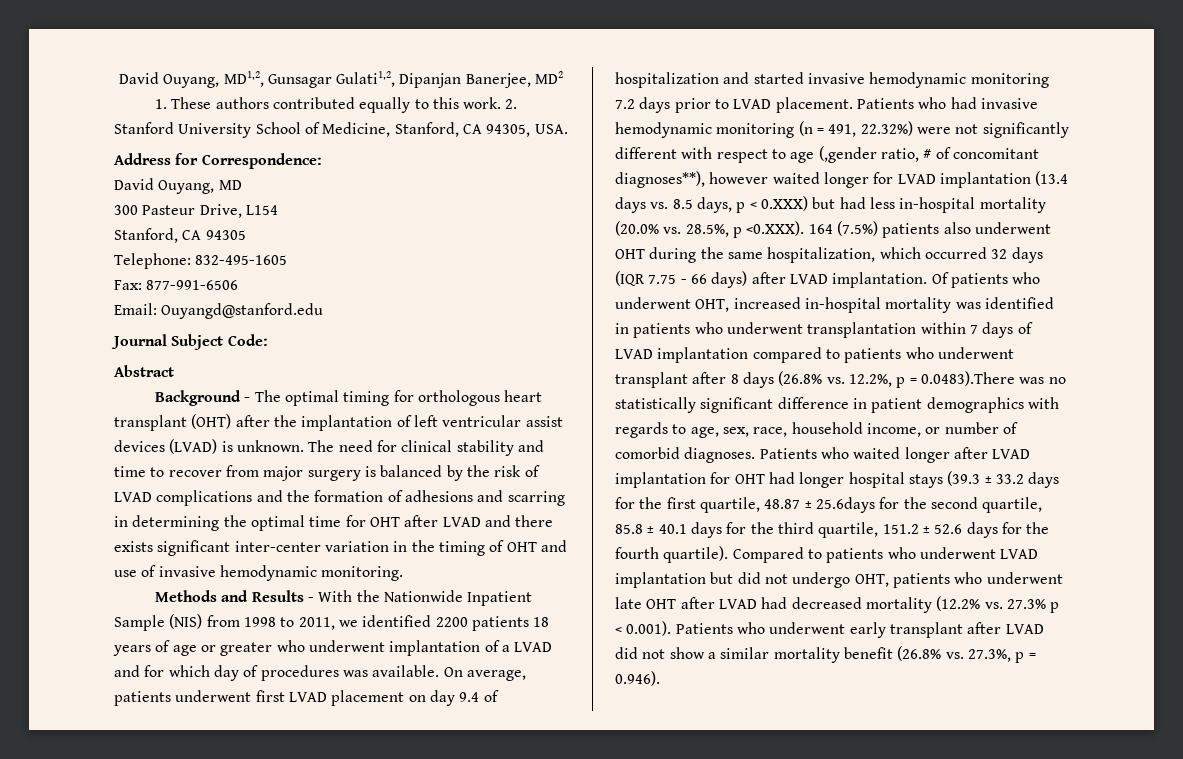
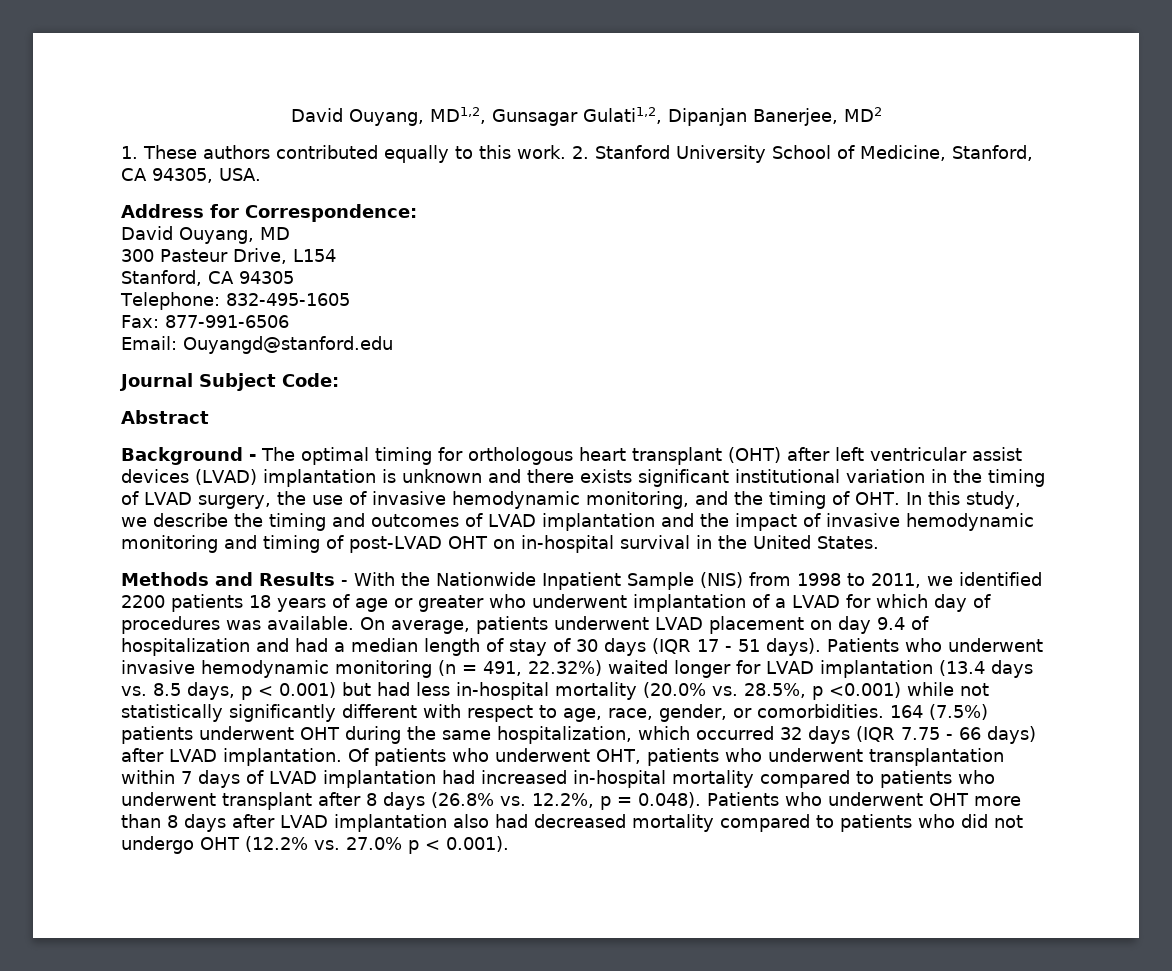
- Background - The optimal timing for orthologous heart transplant (OHT) after the implantation of left ventricular assist devices (LVAD) is unknown. The need for clinical stability and time to recover from major surgery is balanced by the risk of LVAD complications and the formation of adhesions and scarring in determining the optimal time for OHT after LVAD and there exists significant inter-center variation in the timing of OHT and use of invasive hemodynamic monitoring.
+ Background - The optimal timing for orthologous heart transplant (OHT) after left ventricular assist devices (LVAD) implantation is unknown and there exists significant institutional variation in the timing of LVAD surgery, the use of invasive hemodynamic monitoring, and the timing of OHT. In this study, we describe the timing and outcomes of LVAD implantation and the impact of invasive hemodynamic monitoring and timing of post-LVAD OHT on in-hospital survival in the United States.
- Methods and Results - With the Nationwide Inpatient Sample (NIS) from 1998 to 2011, we identified 2200 patients 18 years of age or greater who underwent implantation of a LVAD and for which day of procedures was available.
+ Methods and Results - With the Nationwide Inpatient Sample (NIS) from 1998 to 2011, we identified 2200 patients 18 years of age or greater who underwent implantation of a LVAD for which day of procedures was available.
- On average, patients underwent first LVAD placement on day 9.4 of hospitalization and started invasive hemodynamic monitoring 7.2 days prior to LVAD placement. Patients who had invasive hemodynamic monitoring (n = 491, 22.32%) were not significantly different with respect to age (,gender ratio, # of concomitant diagnoses**), however waited longer for LVAD implantation (13.4 days vs. 8.5 days, p < 0.XXX) but had less in-hospital mortality (20.0% vs. 28.5%, p <0.XXX). 164 (7.5%) patients also underwent OHT during the same hospitalization, which occurred 32 days (IQR 7.75 - 66 days) after LVAD implantation.
+ On average, patients underwent LVAD placement on day 9.4 of hospitalization and had a median length of stay of 30 days (IQR 17 - 51 days). Patients who underwent invasive hemodynamic monitoring (n = 491, 22.32%) waited longer for LVAD implantation (13.4 days vs. 8.5 days, p < 0.001) but had less in-hospital mortality (20.0% vs. 28.5%, p <0.001) while not statistically significantly different with respect to age, race, gender, or comorbidities. 164 (7.5%) patients underwent OHT during the same hospitalization, which occurred 32 days (IQR 7.75 - 66 days) after LVAD implantation.
- Of patients who underwent OHT, increased in-hospital mortality was identified in patients who underwent transplantation within 7 days of LVAD implantation compared to patients who underwent transplant after 8 days (26.8% vs. 12.2%, p = 0.0483).There was no statistically significant difference in patient demographics with regards to age, sex, race, household income, or number of comorbid diagnoses. Patients who waited longer after LVAD implantation for OHT had longer hospital stays (39.3 ± 33.2 days for the first quartile, 48.87 ± 25.6days for the second quartile, 85.8 ± 40.1 days for the third quartile, 151.2 ± 52.6 days for the fourth quartile). Compared to patients who underwent LVAD implantation but did not undergo OHT, patients who underwent late OHT after LVAD had decreased mortality (12.2% vs. 27.3% p < 0.001). Patients who underwent early transplant after LVAD did not show a similar mortality benefit (26.8% vs. 27.3%, p = 0.946).
+ Of patients who underwent OHT, patients who underwent transplantation within 7 days of LVAD implantation had increased in-hospital mortality compared to patients who underwent transplant after 8 days (26.8% vs. 12.2%, p = 0.048). Patients who underwent OHT more than 8 days after LVAD implantation also had decreased mortality compared to patients who did not undergo OHT (12.2% vs. 27.0% p < 0.001).

